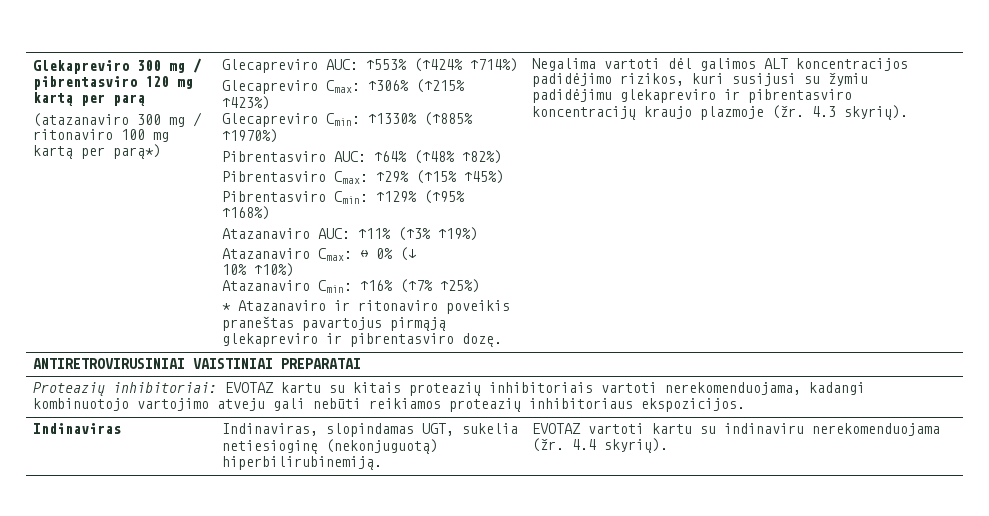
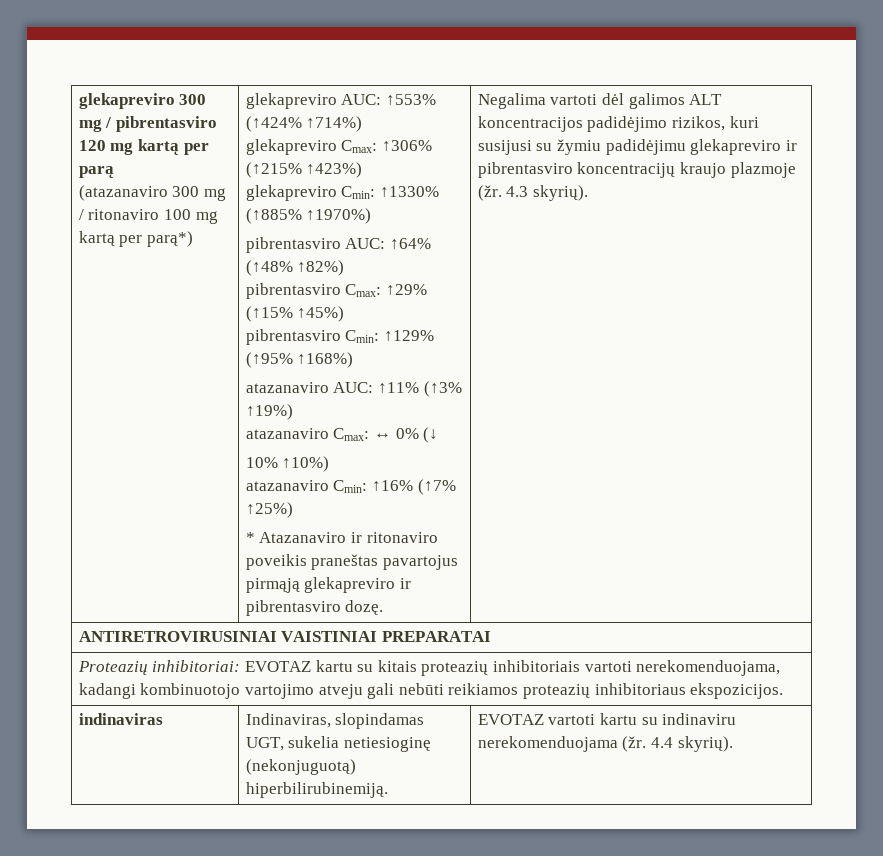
- Glekapreviro 300 mg / pibrentasviro 120 mg kartą per parą
+ glekapreviro 300 mg / pibrentasviro 120 mg kartą per parą
- Glecapreviro AUC: ↑553% (↑424% ↑714%)
+ glekapreviro AUC: ↑553% (↑424% ↑714%)
- Glecapreviro Cmax: ↑306% (↑215% ↑423%)
+ glekapreviro Cmax: ↑306% (↑215% ↑423%)
- Glecapreviro Cmin: ↑1330% (↑885% ↑1970%)
+ glekapreviro Cmin: ↑1330% (↑885% ↑1970%)
- Pibrentasviro AUC: ↑64% (↑48% ↑82%)
+ pibrentasviro AUC: ↑64% (↑48% ↑82%)
- Pibrentasviro Cmax: ↑29% (↑15% ↑45%)
+ pibrentasviro Cmax: ↑29% (↑15% ↑45%)
- Pibrentasviro Cmin: ↑129% (↑95% ↑168%)
+ pibrentasviro Cmin: ↑129% (↑95% ↑168%)
- Atazanaviro AUC: ↑11% (↑3% ↑19%)
+ atazanaviro AUC: ↑11% (↑3% ↑19%)
- Atazanaviro Cmax: ↔ 0% (↓
+ atazanaviro Cmax: ↔ 0% (↓
- Atazanaviro Cmin: ↑16% (↑7% ↑25%)
+ atazanaviro Cmin: ↑16% (↑7% ↑25%)
- Indinaviras | Indinaviras, slopindamas UGT, sukelia netiesioginę (nekonjuguotą) hiperbilirubinemiją. | EVOTAZ vartoti kartu su indinaviru nerekomenduojama (žr. 4.4 skyrių).
+ indinaviras | Indinaviras, slopindamas UGT, sukelia netiesioginę (nekonjuguotą) hiperbilirubinemiją. | EVOTAZ vartoti kartu su indinaviru nerekomenduojama (žr. 4.4 skyrių).

